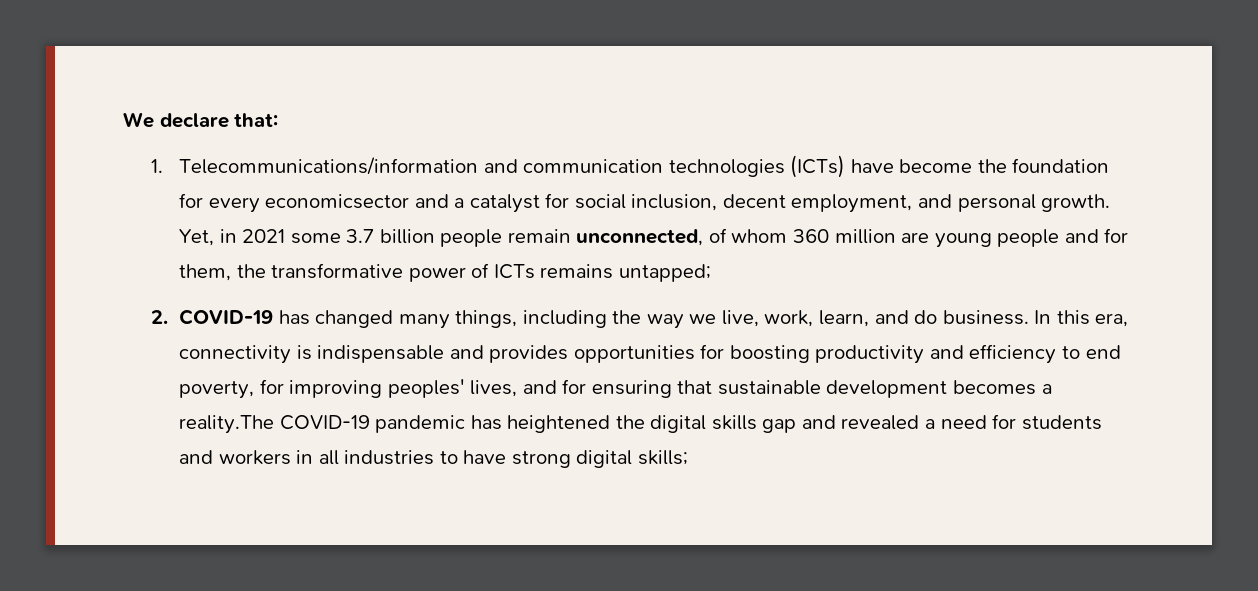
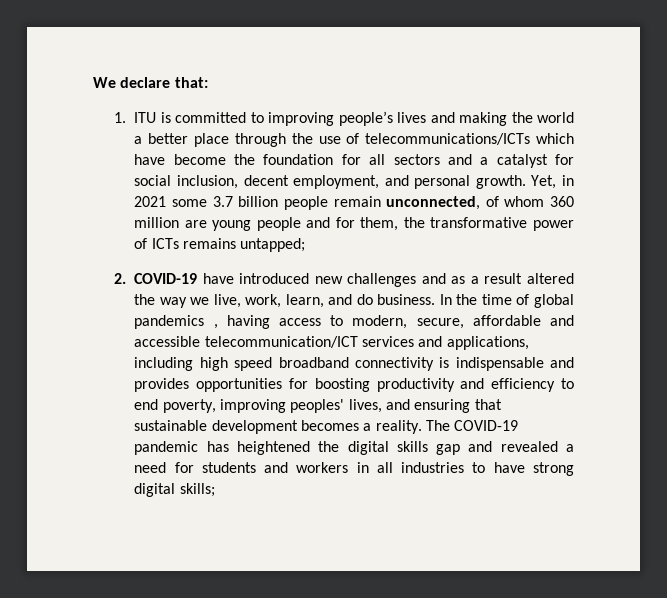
- 1. Telecommunications/information and communication technologies (ICTs) have become the foundation for every economicsector and a catalyst for social inclusion, decent employment, and personal growth.
+ 1. ITU is committed to improving people’s lives and making the world a better place through the use of telecommunications/ICTs which have become the foundation for all sectors and a catalyst for social inclusion, decent employment, and personal growth.
- 2. COVID-19 has changed many things, including the way we live, work, learn, and do business.
+ 2. COVID-19 have introduced new challenges and as a result altered the way we live, work, learn, and do business.
- In this era, connectivity is indispensable and provides opportunities for boosting productivity and efficiency to end poverty, for improving peoples' lives, and for ensuring that sustainable development becomes a reality.The COVID-19 pandemic has heightened the digital skills gap and revealed a need for students and workers in all industries to have strong digital skills;
+ In the time of global pandemics , having access to modern, secure, affordable and accessible telecommunication/ICT services and applications, including high speed broadband connectivity is indispensable and provides opportunities for boosting productivity and efficiency to end poverty, improving peoples' lives, and ensuring that sustainable development becomes a reality. The COVID-19 pandemic has heightened the digital skills gap and revealed a need for students and workers in all industries to have strong digital skills;

